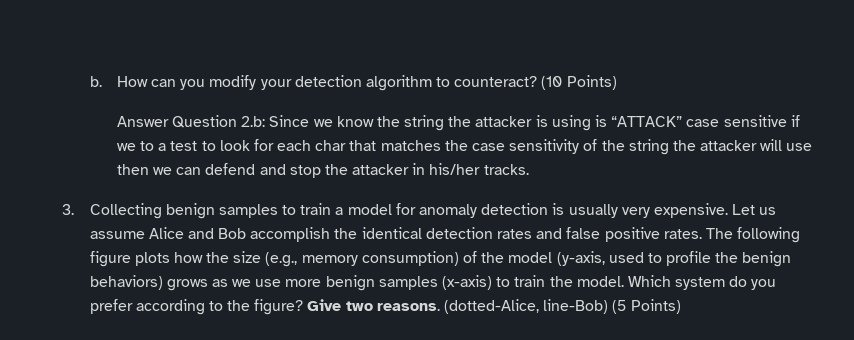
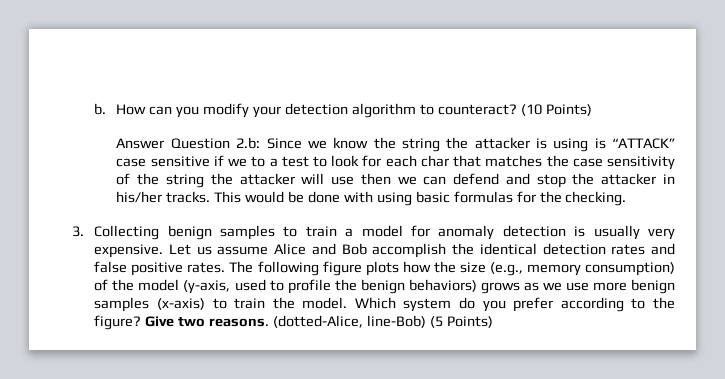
+ This would be done with using basic formulas for the checking.

